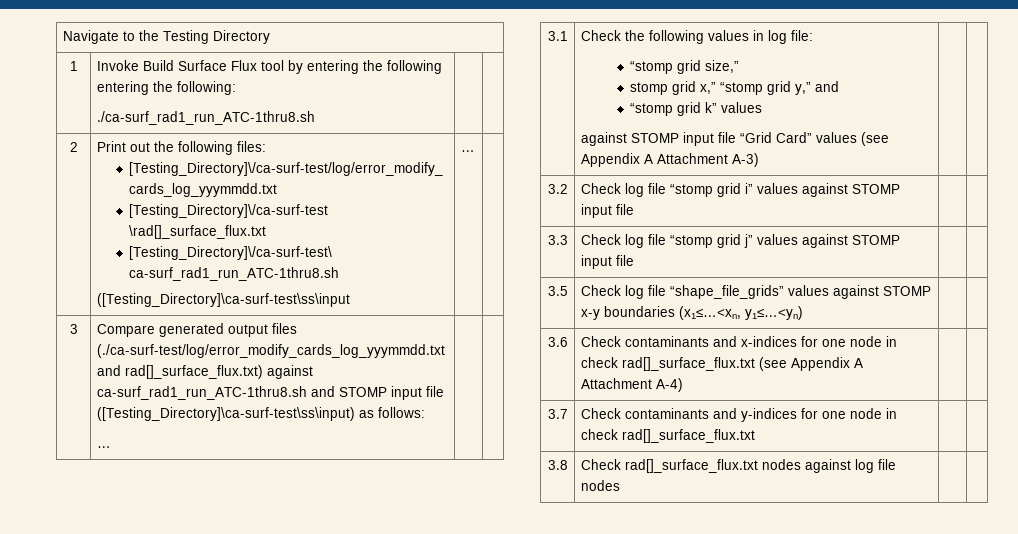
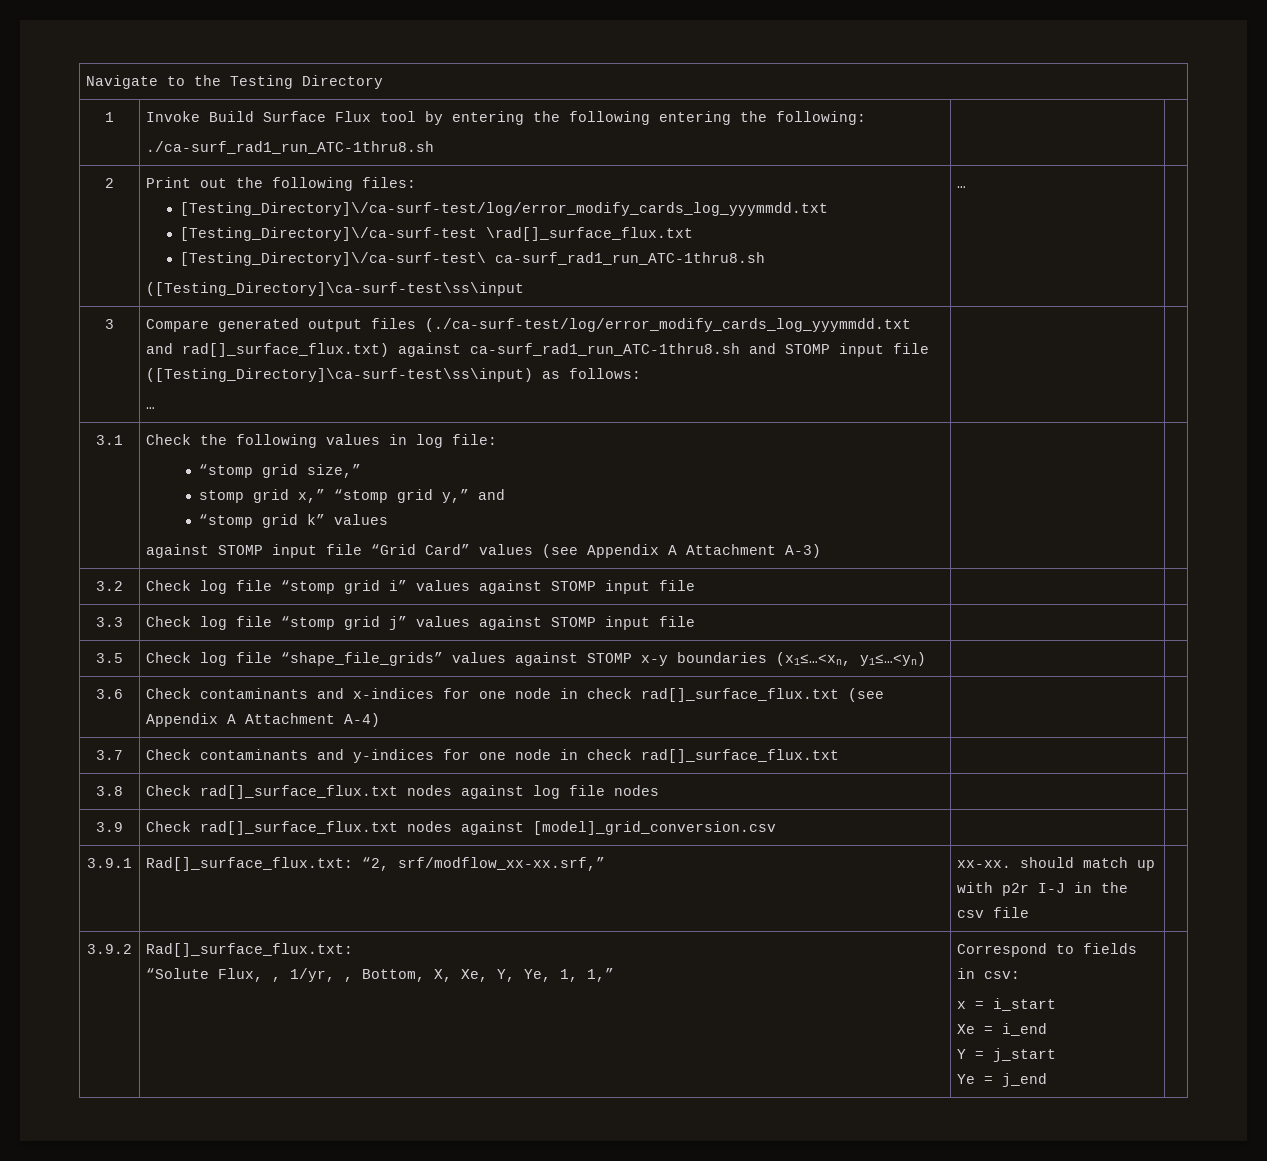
+ 3.9 | Check rad[]_surface_flux.txt nodes against [model]_grid_conversion.csv | |
+ 3.9.1 | Rad[]_surface_flux.txt: “2, srf/modflow_xx-xx.srf,” | xx-xx. should match up with p2r I-J in the csv file |
+ 3.9.2 | Rad[]_surface_flux.txt:
+ “Solute Flux, , 1/yr, , Bottom, X, Xe, Y, Ye, 1, 1,” | Correspond to fields in csv:
+ x = i_start
+ Xe = i_end
+ Y = j_start
+ Ye = j_end |

